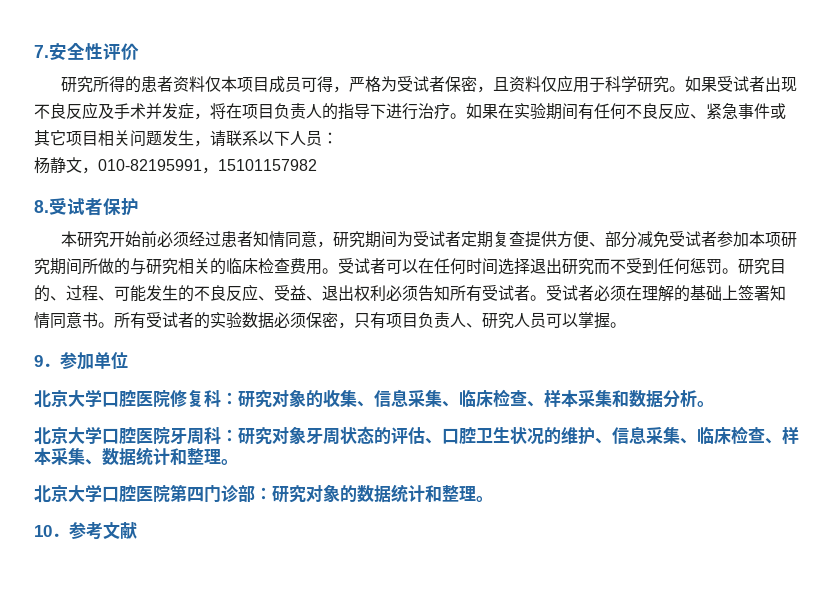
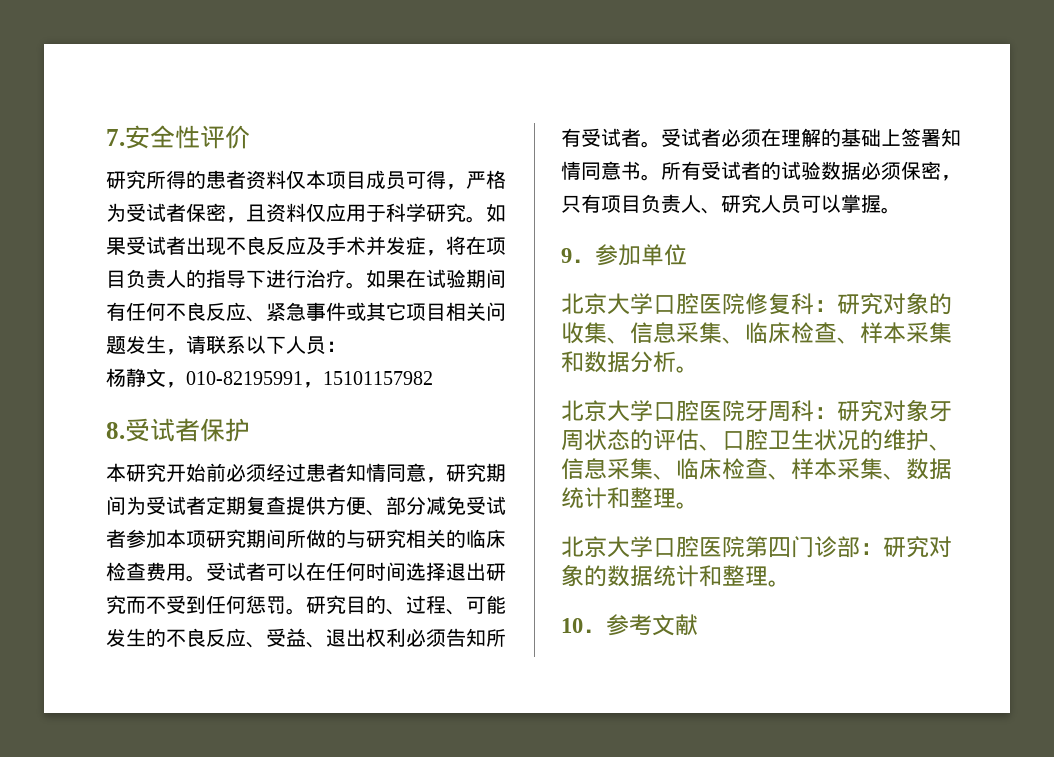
- 如果在实验期间有任何不良反应、紧急事件或其它项目相关问题发生，请联系以下人员：
+ 如果在试验期间有任何不良反应、紧急事件或其它项目相关问题发生，请联系以下人员：
- 所有受试者的实验数据必须保密，只有项目负责人、研究人员可以掌握。
+ 所有受试者的试验数据必须保密，只有项目负责人、研究人员可以掌握。

